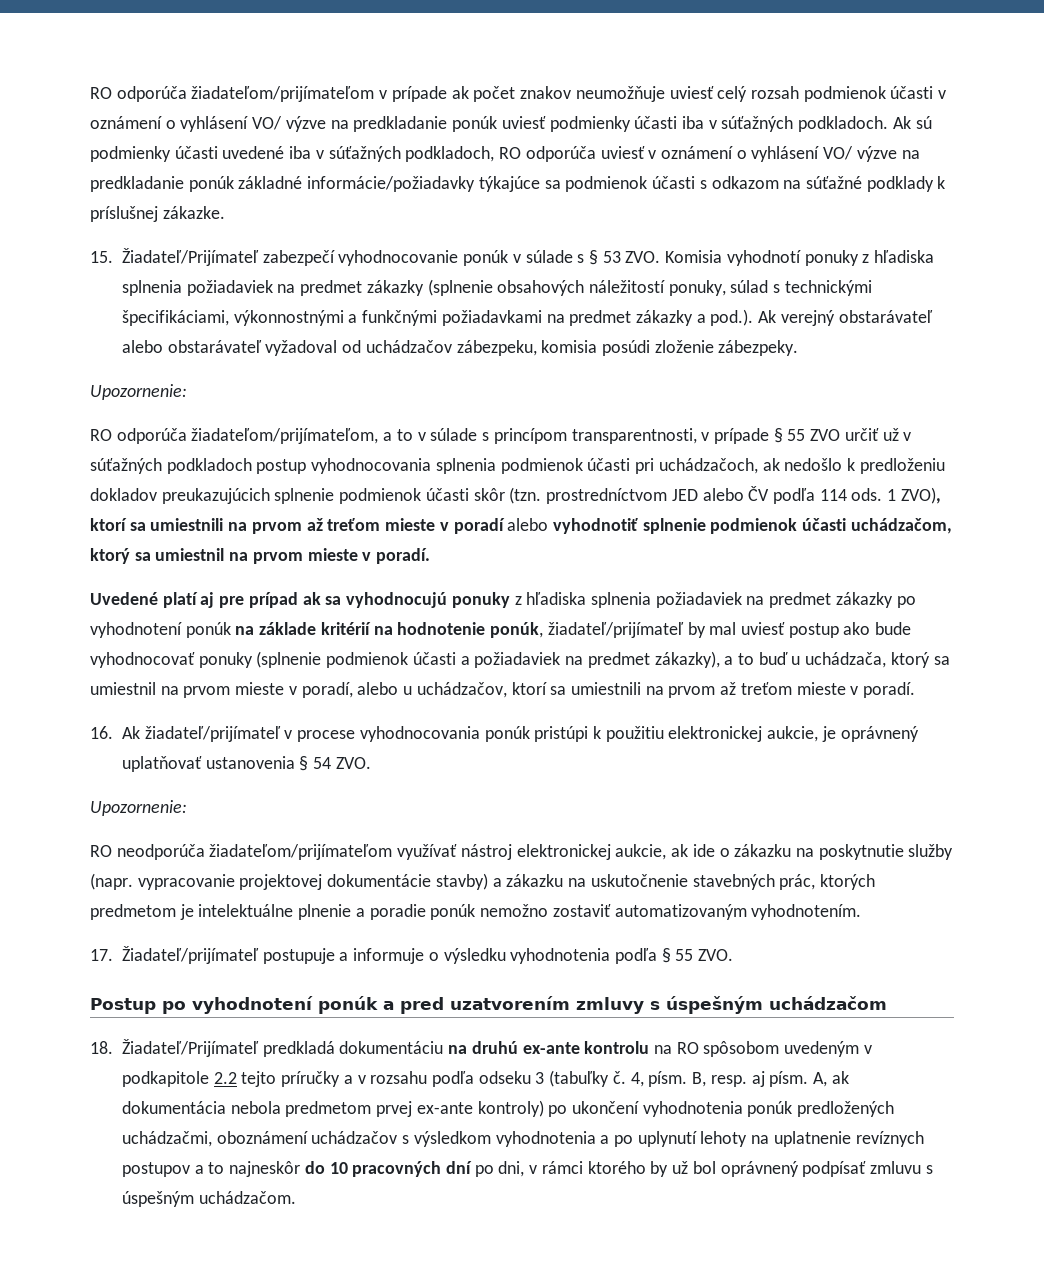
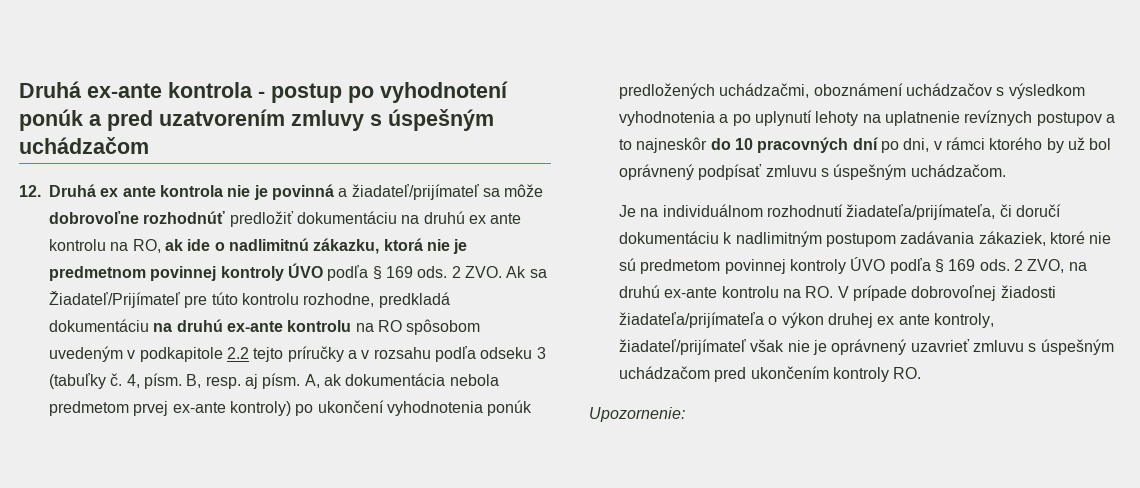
- RO odporúča žiadateľom/prijímateľom v prípade ak počet znakov neumožňuje uviesť celý rozsah podmienok účasti v oznámení o vyhlásení VO/ výzve na predkladanie ponúk uviesť podmienky účasti iba v súťažných podkladoch. Ak sú podmienky účasti uvedené iba v súťažných podkladoch, RO odporúča uviesť v oznámení o vyhlásení VO/ výzve na predkladanie ponúk základné informácie/požiadavky týkajúce sa podmienok účasti s odkazom na súťažné podklady k príslušnej zákazke.
- 15. Žiadateľ/Prijímateľ zabezpečí vyhodnocovanie ponúk v súlade s § 53 ZVO. Komisia vyhodnotí ponuky z hľadiska splnenia požiadaviek na predmet zákazky (splnenie obsahových náležitostí ponuky, súlad s technickými špecifikáciami, výkonnostnými a funkčnými požiadavkami na predmet zákazky a pod.). Ak verejný obstarávateľ alebo obstarávateľ vyžadoval od uchádzačov zábezpeku, komisia posúdi zloženie zábezpeky.
- Upozornenie:
- RO odporúča žiadateľom/prijímateľom, a to v súlade s princípom transparentnosti, v prípade § 55 ZVO určiť už v súťažných podkladoch postup vyhodnocovania splnenia podmienok účasti pri uchádzačoch, ak nedošlo k predloženiu dokladov preukazujúcich splnenie podmienok účasti skôr (tzn. prostredníctvom JED alebo ČV podľa 114 ods. 1 ZVO), ktorí sa umiestnili na prvom až treťom mieste v poradí alebo vyhodnotiť splnenie podmienok účasti uchádzačom, ktorý sa umiestnil na prvom mieste v poradí.
- Uvedené platí aj pre prípad ak sa vyhodnocujú ponuky z hľadiska splnenia požiadaviek na predmet zákazky po vyhodnotení ponúk na základe kritérií na hodnotenie ponúk, žiadateľ/prijímateľ by mal uviesť postup ako bude vyhodnocovať ponuky (splnenie podmienok účasti a požiadaviek na predmet zákazky), a to buď u uchádzača, ktorý sa umiestnil na prvom mieste v poradí, alebo u uchádzačov, ktorí sa umiestnili na prvom až treťom mieste v poradí.
- 16. Ak žiadateľ/prijímateľ v procese vyhodnocovania ponúk pristúpi k použitiu elektronickej aukcie, je oprávnený uplatňovať ustanovenia § 54 ZVO.
- Upozornenie:
- RO neodporúča žiadateľom/prijímateľom využívať nástroj elektronickej aukcie, ak ide o zákazku na poskytnutie služby (napr. vypracovanie projektovej dokumentácie stavby) a zákazku na uskutočnenie stavebných prác, ktorých predmetom je intelektuálne plnenie a poradie ponúk nemožno zostaviť automatizovaným vyhodnotením.
- 17. Žiadateľ/prijímateľ postupuje a informuje o výsledku vyhodnotenia podľa § 55 ZVO.
- Postup po vyhodnotení ponúk a pred uzatvorením zmluvy s úspešným uchádzačom
+ Druhá ex-ante kontrola - postup po vyhodnotení ponúk a pred uzatvorením zmluvy s úspešným uchádzačom
- 18. Žiadateľ/Prijímateľ predkladá dokumentáciu na druhú ex-ante kontrolu na RO spôsobom uvedeným v podkapitole 2.2 tejto príručky a v rozsahu podľa odseku 3 (tabuľky č.
+ 12. Druhá ex ante kontrola nie je povinná a žiadateľ/prijímateľ sa môže dobrovoľne rozhodnúť predložiť dokumentáciu na druhú ex ante kontrolu na RO, ak ide o nadlimitnú zákazku, ktorá nie je predmetnom povinnej kontroly ÚVO podľa § 169 ods. 2 ZVO. Ak sa Žiadateľ/Prijímateľ pre túto kontrolu rozhodne, predkladá dokumentáciu na druhú ex-ante kontrolu na RO spôsobom uvedeným v podkapitole 2.2 tejto príručky a v rozsahu podľa odseku 3 (tabuľky č.
+ Je na individuálnom rozhodnutí žiadateľa/prijímateľa, či doručí dokumentáciu k nadlimitným postupom zadávania zákaziek, ktoré nie sú predmetom povinnej kontroly ÚVO podľa § 169 ods. 2 ZVO, na druhú ex-ante kontrolu na RO. V prípade dobrovoľnej žiadosti žiadateľa/prijímateľa o výkon druhej ex ante kontroly, žiadateľ/prijímateľ však nie je oprávnený uzavrieť zmluvu s úspešným uchádzačom pred ukončením kontroly RO.
+ Upozornenie:

